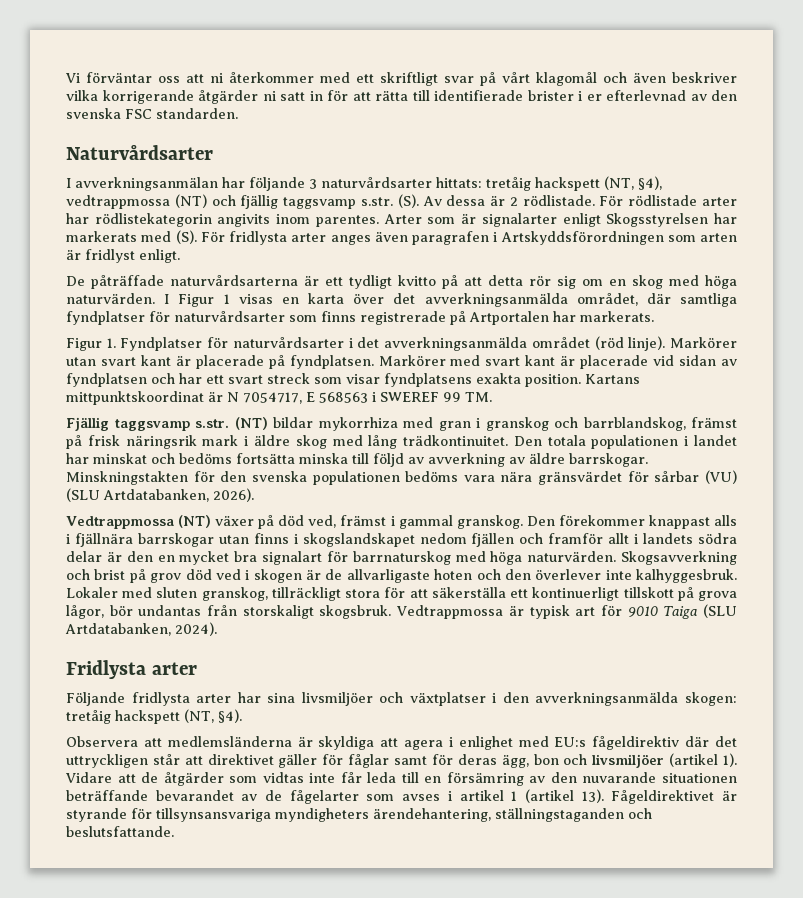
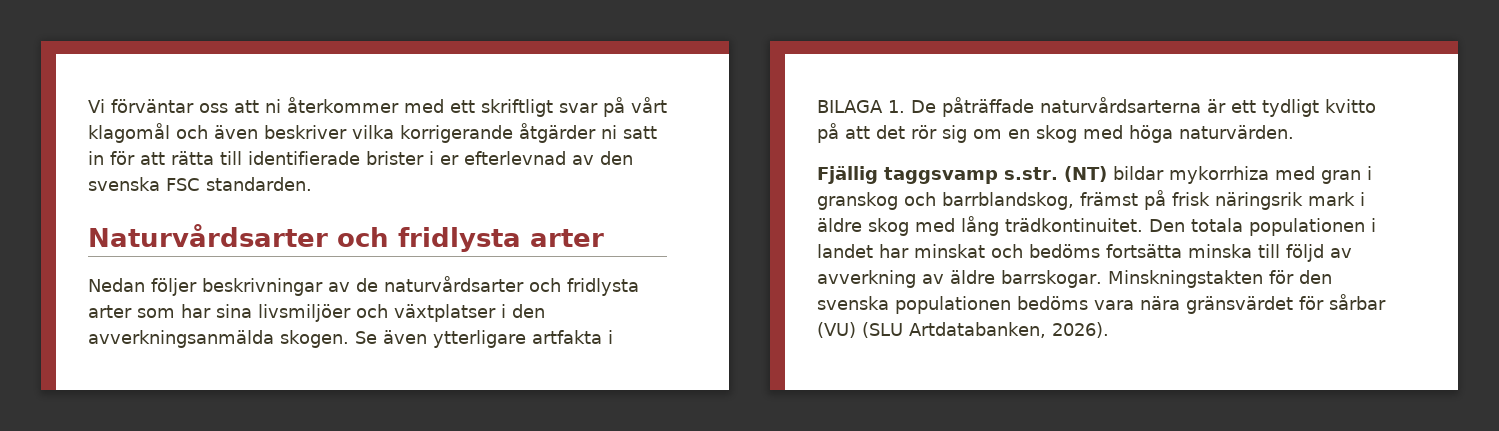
- Naturvårdsarter
- I avverkningsanmälan har följande 3 naturvårdsarter hittats: tretåig hackspett (NT, §4), vedtrappmossa (NT) och fjällig taggsvamp s.str. (S). Av dessa är 2 rödlistade. För rödlistade arter har rödlistekategorin angivits inom parentes. Arter som är signalarter enligt Skogsstyrelsen har markerats med (S). För fridlysta arter anges även paragrafen i Artskyddsförordningen som arten är fridlyst enligt.
- De påträffade naturvårdsarterna är ett tydligt kvitto på att detta rör sig om en skog med höga naturvärden. I Figur 1 visas en karta över det avverkningsanmälda området, där samtliga fyndplatser för naturvårdsarter som finns registrerade på Artportalen har markerats.
- Figur 1. Fyndplatser för naturvårdsarter i det avverkningsanmälda området (röd linje). Markörer utan svart kant är placerade på fyndplatsen. Markörer med svart kant är placerade vid sidan av fyndplatsen och har ett svart streck som visar fyndplatsens exakta position. Kartans mittpunktskoordinat är N 7054717, E 568563 i SWEREF 99 TM.
+ Naturvårdsarter och fridlysta arter
+ Nedan följer beskrivningar av de naturvårdsarter och fridlysta arter som har sina livsmiljöer och växtplatser i den avverkningsanmälda skogen. Se även ytterligare artfakta i BILAGA 1. De påträffade naturvårdsarterna är ett tydligt kvitto på att det rör sig om en skog med höga naturvärden.
- Vedtrappmossa (NT) växer på död ved, främst i gammal granskog. Den förekommer knappast alls i fjällnära barrskogar utan finns i skogslandskapet nedom fjällen och framför allt i landets södra delar är den en mycket bra signalart för barrnaturskog med höga naturvärden. Skogsavverkning och brist på grov död ved i skogen är de allvarligaste hoten och den överlever inte kalhyggesbruk. Lokaler med sluten granskog, tillräckligt stora för att säkerställa ett kontinuerligt tillskott på grova lågor, bör undantas från storskaligt skogsbruk. Vedtrappmossa är typisk art för 9010 Taiga (SLU Artdatabanken, 2024).
- Fridlysta arter
- Följande fridlysta arter har sina livsmiljöer och växtplatser i den avverkningsanmälda skogen: tretåig hackspett (NT, §4).
- Observera att medlemsländerna är skyldiga att agera i enlighet med EU:s fågeldirektiv där det uttryckligen står att direktivet gäller för fåglar samt för deras ägg, bon och livsmiljöer (artikel 1). Vidare att de åtgärder som vidtas inte får leda till en försämring av den nuvarande situationen beträffande bevarandet av de fågelarter som avses i artikel 1 (artikel 13). Fågeldirektivet är styrande för tillsynsansvariga myndigheters ärendehantering, ställningstaganden och beslutsfattande.

